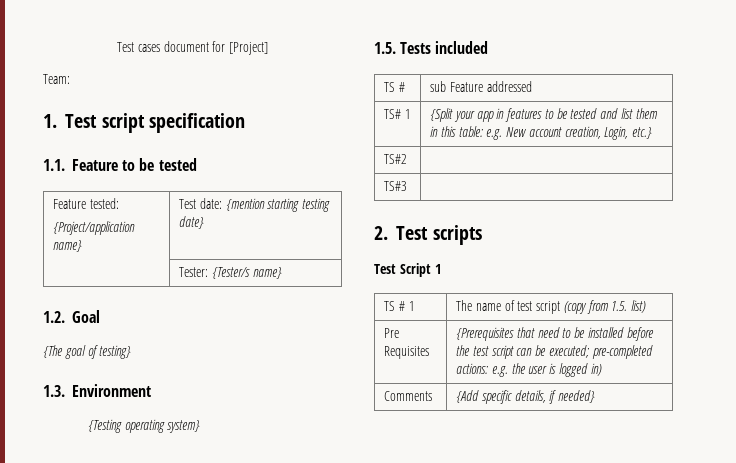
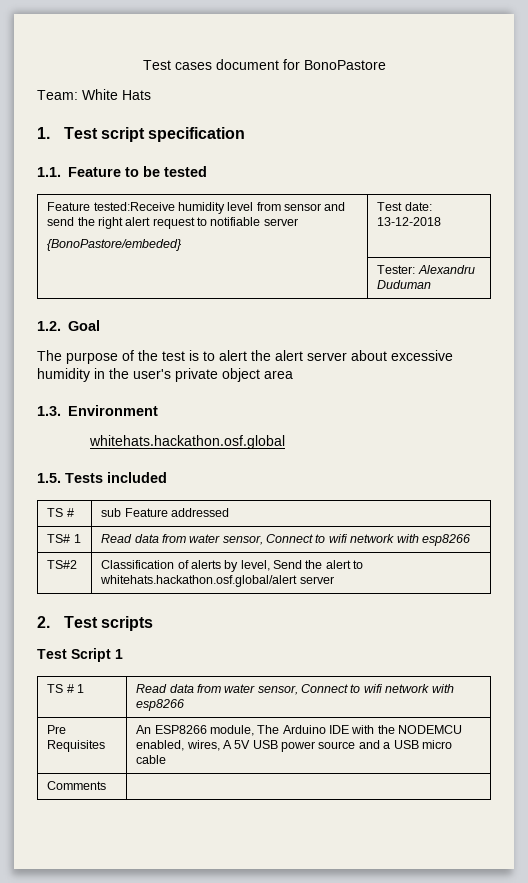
- Test cases document for [Project]
+ Test cases document for BonoPastore
- Team:
+ Team: White Hats
- Feature tested:
- {Project/application name} | Test date: {mention starting testing date}
+ Feature tested:Receive humidity level from sensor and send the right alert request to notifiable server
+ {BonoPastore/embeded} | Test date: 13-12-2018
- | Tester: {Tester/s name}
+ | Tester: Alexandru Duduman
- {The goal of testing}
+ The purpose of the test is to alert the alert server about excessive humidity in the user's private object area
- {Testing operating system}
+ whitehats.hackathon.osf.global
- TS# 1 | {Split your app in features to be tested and list them in this table: e.g. New account creation, Login, etc.}
- TS#2 |
- TS#3 |
+ TS# 1 | Read data from water sensor, Connect to wifi network with esp8266
+ TS#2 | Classification of alerts by level, Send the alert to whitehats.hackathon.osf.global/alert server
- TS # 1 | The name of test script (copy from 1.5. list)
- Pre Requisites | {Prerequisites that need to be installed before the test script can be executed; pre-completed actions: e.g. the user is logged in)
- Comments | {Add specific details, if needed}
+ TS # 1 | Read data from water sensor, Connect to wifi network with esp8266
+ Pre Requisites | An ESP8266 module, The Arduino IDE with the NODEMCU enabled, wires, A 5V USB power source and a USB micro cable
+ Comments |

